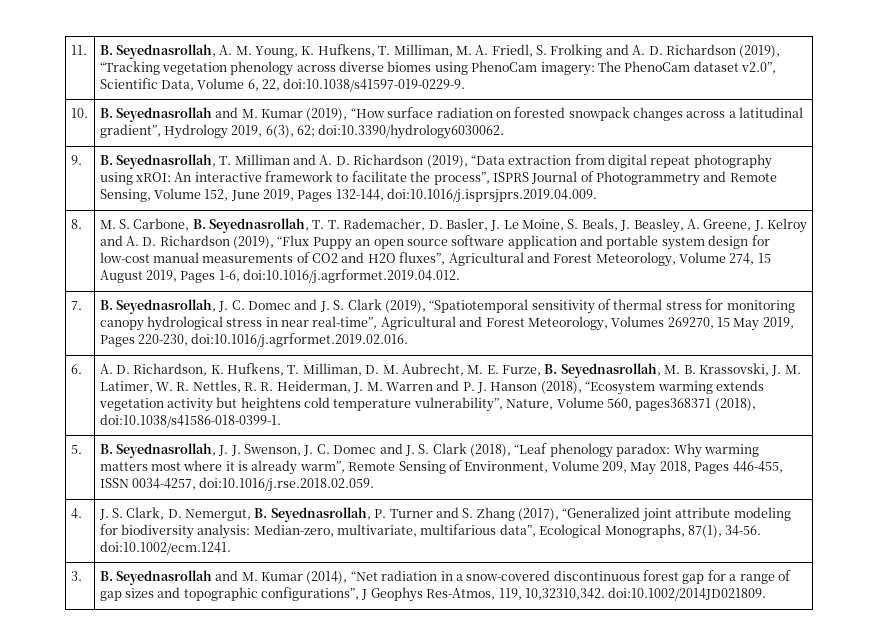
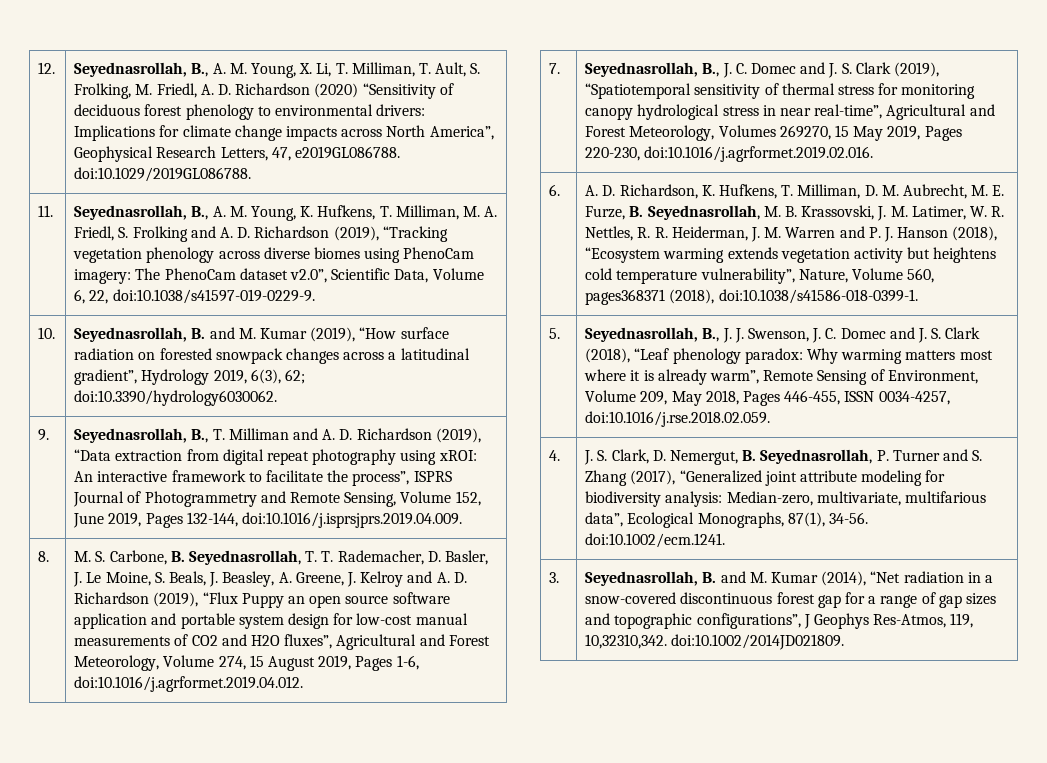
+ 12. | Seyednasrollah, B., A. M. Young, X. Li, T. Milliman, T. Ault, S. Frolking, M. Friedl, A. D. Richardson (2020) “Sensitivity of deciduous forest phenology to environmental drivers: Implications for climate change impacts across North America”, Geophysical Research Letters, 47, e2019GL086788. doi:10.1029/2019GL086788.
- 11. | B. Seyednasrollah, A. M. Young, K. Hufkens, T. Milliman, M. A. Friedl, S. Frolking and A. D. Richardson (2019), “Tracking vegetation phenology across diverse biomes using PhenoCam imagery: The PhenoCam dataset v2.0”, Scientific Data, Volume 6, 22, doi:10.1038/s41597-019-0229-9.
+ 11. | Seyednasrollah, B., A. M. Young, K. Hufkens, T. Milliman, M. A. Friedl, S. Frolking and A. D. Richardson (2019), “Tracking vegetation phenology across diverse biomes using PhenoCam imagery: The PhenoCam dataset v2.0”, Scientific Data, Volume 6, 22, doi:10.1038/s41597-019-0229-9.
- 10. | B. Seyednasrollah and M. Kumar (2019), “How surface radiation on forested snowpack changes across a latitudinal gradient”, Hydrology 2019, 6(3), 62; doi:10.3390/hydrology6030062.
+ 10. | Seyednasrollah, B. and M. Kumar (2019), “How surface radiation on forested snowpack changes across a latitudinal gradient”, Hydrology 2019, 6(3), 62; doi:10.3390/hydrology6030062.
- 9. | B. Seyednasrollah, T. Milliman and A. D. Richardson (2019), “Data extraction from digital repeat photography using xROI: An interactive framework to facilitate the process”, ISPRS Journal of Photogrammetry and Remote Sensing, Volume 152, June 2019, Pages 132-144, doi:10.1016/j.isprsjprs.2019.04.009.
+ 9. | Seyednasrollah, B., T. Milliman and A. D. Richardson (2019), “Data extraction from digital repeat photography using xROI: An interactive framework to facilitate the process”, ISPRS Journal of Photogrammetry and Remote Sensing, Volume 152, June 2019, Pages 132-144, doi:10.1016/j.isprsjprs.2019.04.009.
- 7. | B. Seyednasrollah, J. C. Domec and J. S. Clark (2019), “Spatiotemporal sensitivity of thermal stress for monitoring canopy hydrological stress in near real-time”, Agricultural and Forest Meteorology, Volumes 269270, 15 May 2019, Pages 220-230, doi:10.1016/j.agrformet.2019.02.016.
+ 7. | Seyednasrollah, B., J. C. Domec and J. S. Clark (2019), “Spatiotemporal sensitivity of thermal stress for monitoring canopy hydrological stress in near real-time”, Agricultural and Forest Meteorology, Volumes 269270, 15 May 2019, Pages 220-230, doi:10.1016/j.agrformet.2019.02.016.
- 5. | B. Seyednasrollah, J. J. Swenson, J. C. Domec and J. S. Clark (2018), “Leaf phenology paradox: Why warming matters most where it is already warm”, Remote Sensing of Environment, Volume 209, May 2018, Pages 446-455, ISSN 0034-4257, doi:10.1016/j.rse.2018.02.059.
+ 5. | Seyednasrollah, B., J. J. Swenson, J. C. Domec and J. S. Clark (2018), “Leaf phenology paradox: Why warming matters most where it is already warm”, Remote Sensing of Environment, Volume 209, May 2018, Pages 446-455, ISSN 0034-4257, doi:10.1016/j.rse.2018.02.059.
- 3. | B. Seyednasrollah and M. Kumar (2014), “Net radiation in a snow-covered discontinuous forest gap for a range of gap sizes and topographic configurations”, J Geophys Res-Atmos, 119, 10,32310,342. doi:10.1002/2014JD021809.
+ 3. | Seyednasrollah, B. and M. Kumar (2014), “Net radiation in a snow-covered discontinuous forest gap for a range of gap sizes and topographic configurations”, J Geophys Res-Atmos, 119, 10,32310,342. doi:10.1002/2014JD021809.

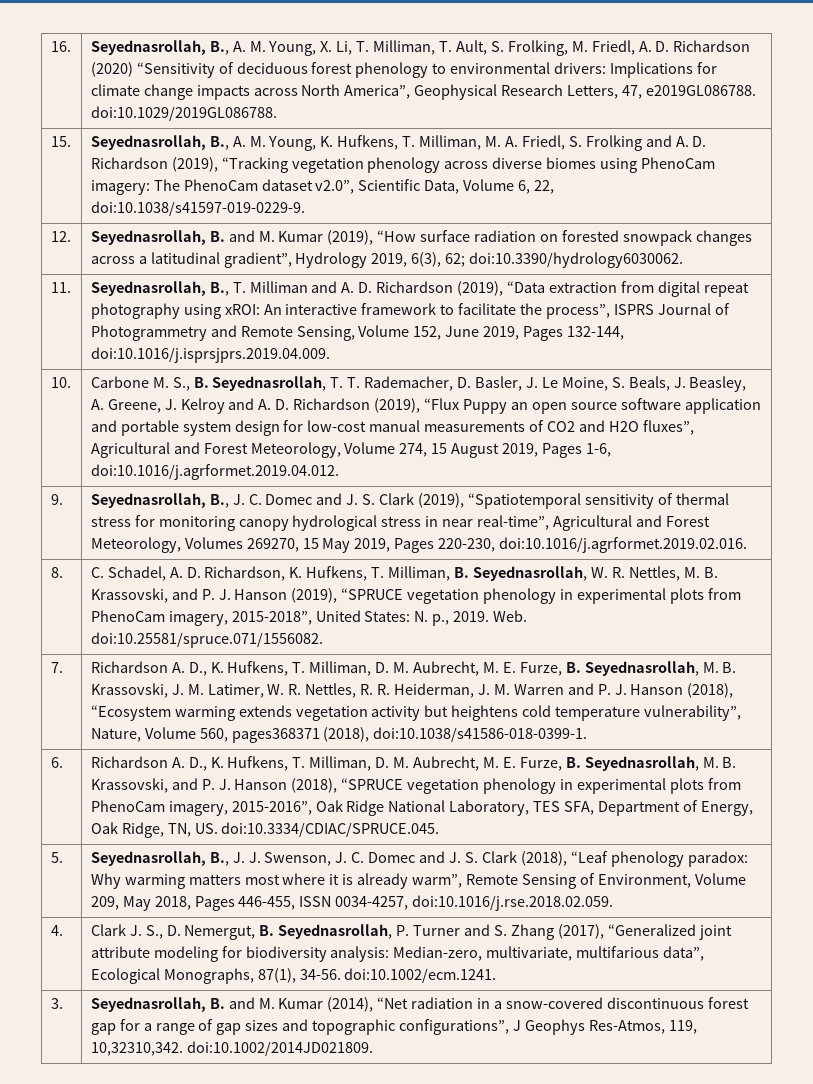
- 12.
+ 16.
- 11. | Seyednasrollah, B., A. M. Young, K. Hufkens, T. Milliman, M. A. Friedl, S. Frolking and A. D. Richardson (2019), “Tracking vegetation phenology across diverse biomes using PhenoCam imagery: The PhenoCam dataset v2.0”, Scientific Data, Volume 6, 22, doi:10.1038/s41597-019-0229-9.
+ 15. | Seyednasrollah, B., A. M. Young, K. Hufkens, T. Milliman, M. A. Friedl, S. Frolking and A. D. Richardson (2019), “Tracking vegetation phenology across diverse biomes using PhenoCam imagery: The PhenoCam dataset v2.0”, Scientific Data, Volume 6, 22, doi:10.1038/s41597-019-0229-9.
- 10. | Seyednasrollah, B. and M. Kumar (2019), “How surface radiation on forested snowpack changes across a latitudinal gradient”, Hydrology 2019, 6(3), 62; doi:10.3390/hydrology6030062.
+ 12. | Seyednasrollah, B. and M. Kumar (2019), “How surface radiation on forested snowpack changes across a latitudinal gradient”, Hydrology 2019, 6(3), 62; doi:10.3390/hydrology6030062.
- 9. | Seyednasrollah, B., T. Milliman and A. D. Richardson (2019), “Data extraction from digital repeat photography using xROI: An interactive framework to facilitate the process”, ISPRS Journal of Photogrammetry and Remote Sensing, Volume 152, June 2019, Pages 132-144, doi:10.1016/j.isprsjprs.2019.04.009.
+ 11. | Seyednasrollah, B., T. Milliman and A. D. Richardson (2019), “Data extraction from digital repeat photography using xROI: An interactive framework to facilitate the process”, ISPRS Journal of Photogrammetry and Remote Sensing, Volume 152, June 2019, Pages 132-144, doi:10.1016/j.isprsjprs.2019.04.009.
- 8. | M. S. Carbone, B. Seyednasrollah, T. T. Rademacher, D. Basler, J. Le Moine, S. Beals, J. Beasley, A. Greene, J. Kelroy and A. D. Richardson (2019), “Flux Puppy an open source software application and portable system design for low-cost manual measurements of CO2 and H2O fluxes”, Agricultural and Forest Meteorology, Volume 274, 15 August 2019, Pages 1-6, doi:10.1016/j.agrformet.2019.04.012.
+ 10. | Carbone M. S., B. Seyednasrollah, T. T. Rademacher, D. Basler, J. Le Moine, S. Beals, J. Beasley, A. Greene, J. Kelroy and A. D. Richardson (2019), “Flux Puppy an open source software application and portable system design for low-cost manual measurements of CO2 and H2O fluxes”, Agricultural and Forest Meteorology, Volume 274, 15 August 2019, Pages 1-6, doi:10.1016/j.agrformet.2019.04.012.
- 7. | Seyednasrollah, B., J. C. Domec and J. S. Clark (2019), “Spatiotemporal sensitivity of thermal stress for monitoring canopy hydrological stress in near real-time”, Agricultural and Forest Meteorology, Volumes 269270, 15 May 2019, Pages 220-230, doi:10.1016/j.agrformet.2019.02.016.
+ 9. | Seyednasrollah, B., J. C. Domec and J. S. Clark (2019), “Spatiotemporal sensitivity of thermal stress for monitoring canopy hydrological stress in near real-time”, Agricultural and Forest Meteorology, Volumes 269270, 15 May 2019, Pages 220-230, doi:10.1016/j.agrformet.2019.02.016.
- 6. | A. D. Richardson, K. Hufkens, T. Milliman, D. M. Aubrecht, M. E. Furze, B. Seyednasrollah, M. B. Krassovski, J. M. Latimer, W. R. Nettles, R. R. Heiderman, J. M. Warren and P. J. Hanson (2018), “Ecosystem warming extends vegetation activity but heightens cold temperature vulnerability”, Nature, Volume 560, pages368371 (2018), doi:10.1038/s41586-018-0399-1.
+ 8. | C. Schadel, A. D. Richardson, K. Hufkens, T. Milliman, B. Seyednasrollah, W. R. Nettles, M. B. Krassovski, and P. J. Hanson (2019), “SPRUCE vegetation phenology in experimental plots from PhenoCam imagery, 2015-2018”, United States: N. p., 2019. Web. doi:10.25581/spruce.071/1556082.
+ 7. | Richardson A. D., K. Hufkens, T. Milliman, D. M. Aubrecht, M. E. Furze, B. Seyednasrollah, M. B. Krassovski, J. M. Latimer, W. R. Nettles, R. R. Heiderman, J. M. Warren and P. J. Hanson (2018), “Ecosystem warming extends vegetation activity but heightens cold temperature vulnerability”, Nature, Volume 560, pages368371 (2018), doi:10.1038/s41586-018-0399-1.
+ 6. | Richardson A. D., K. Hufkens, T. Milliman, D. M. Aubrecht, M. E. Furze, B. Seyednasrollah, M. B. Krassovski, and P. J. Hanson (2018), “SPRUCE vegetation phenology in experimental plots from PhenoCam imagery, 2015-2016”, Oak Ridge National Laboratory, TES SFA, Department of Energy, Oak Ridge, TN, US. doi:10.3334/CDIAC/SPRUCE.045.
- 4. | J. S. Clark, D. Nemergut, B. Seyednasrollah, P. Turner and S. Zhang (2017), “Generalized joint attribute modeling for biodiversity analysis: Median-zero, multivariate, multifarious data”, Ecological Monographs, 87(1), 34-56. doi:10.1002/ecm.1241.
+ 4. | Clark J. S., D. Nemergut, B. Seyednasrollah, P. Turner and S. Zhang (2017), “Generalized joint attribute modeling for biodiversity analysis: Median-zero, multivariate, multifarious data”, Ecological Monographs, 87(1), 34-56. doi:10.1002/ecm.1241.

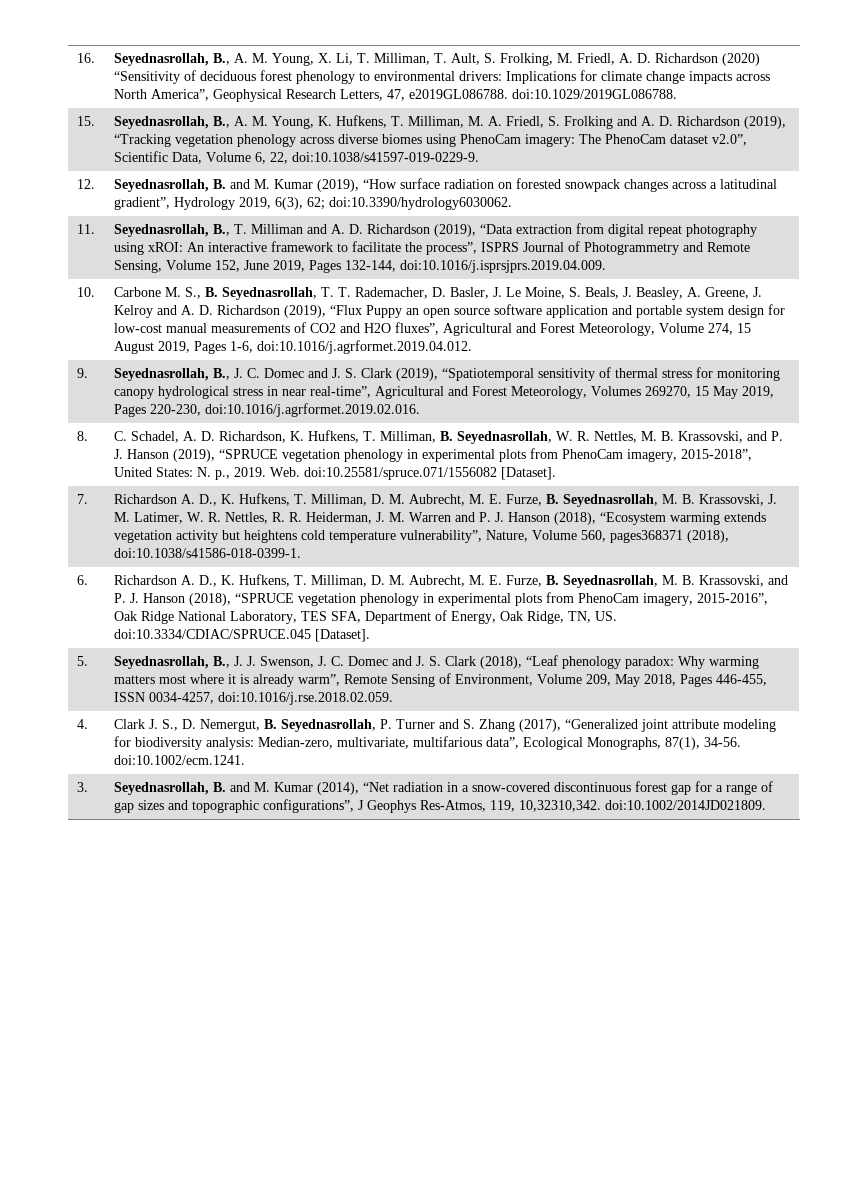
- Web. doi:10.25581/spruce.071/1556082.
+ Web. doi:10.25581/spruce.071/1556082 [Dataset].
- Richardson A. D., K. Hufkens, T. Milliman, D. M. Aubrecht, M. E. Furze, B. Seyednasrollah, M. B. Krassovski, and P. J. Hanson (2018), “SPRUCE vegetation phenology in experimental plots from PhenoCam imagery, 2015-2016”, Oak Ridge National Laboratory, TES SFA, Department of Energy, Oak Ridge, TN, US. doi:10.3334/CDIAC/SPRUCE.045.
+ Richardson A. D., K. Hufkens, T. Milliman, D. M. Aubrecht, M. E. Furze, B. Seyednasrollah, M. B. Krassovski, and P. J. Hanson (2018), “SPRUCE vegetation phenology in experimental plots from PhenoCam imagery, 2015-2016”, Oak Ridge National Laboratory, TES SFA, Department of Energy, Oak Ridge, TN, US. doi:10.3334/CDIAC/SPRUCE.045 [Dataset].

